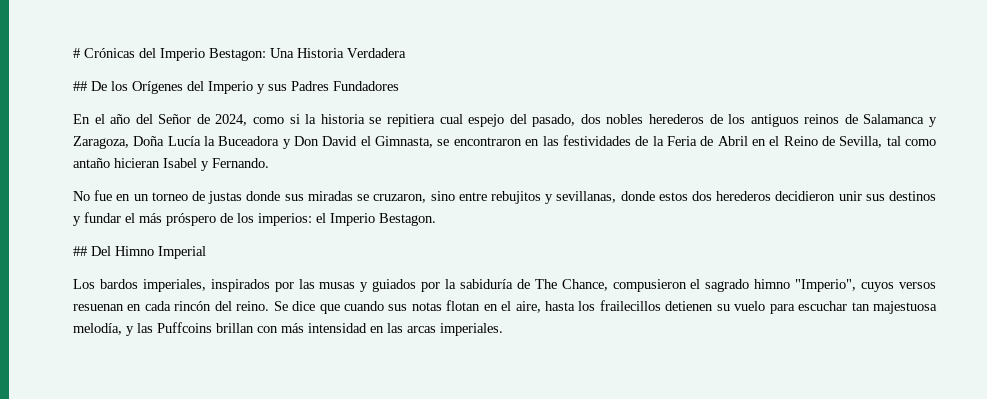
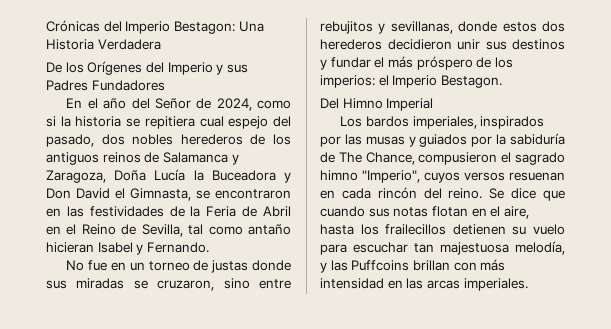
- # Crónicas del Imperio Bestagon: Una Historia Verdadera
+ Crónicas del Imperio Bestagon: Una Historia Verdadera
- ## De los Orígenes del Imperio y sus Padres Fundadores
+ De los Orígenes del Imperio y sus Padres Fundadores
- ## Del Himno Imperial
+ Del Himno Imperial

